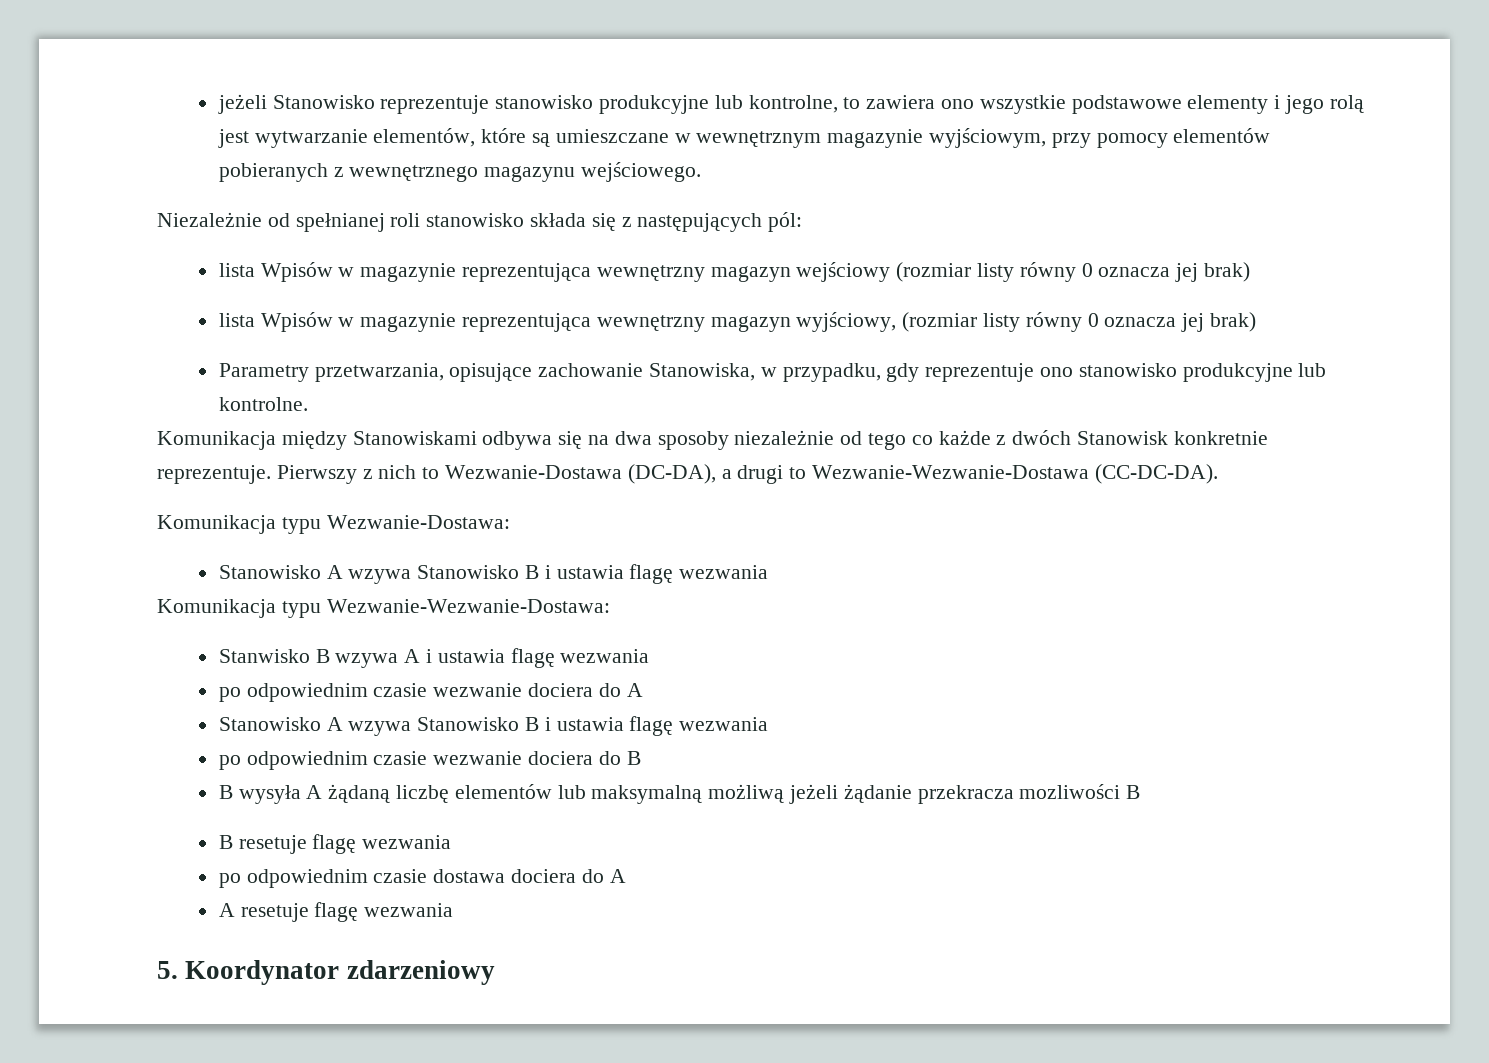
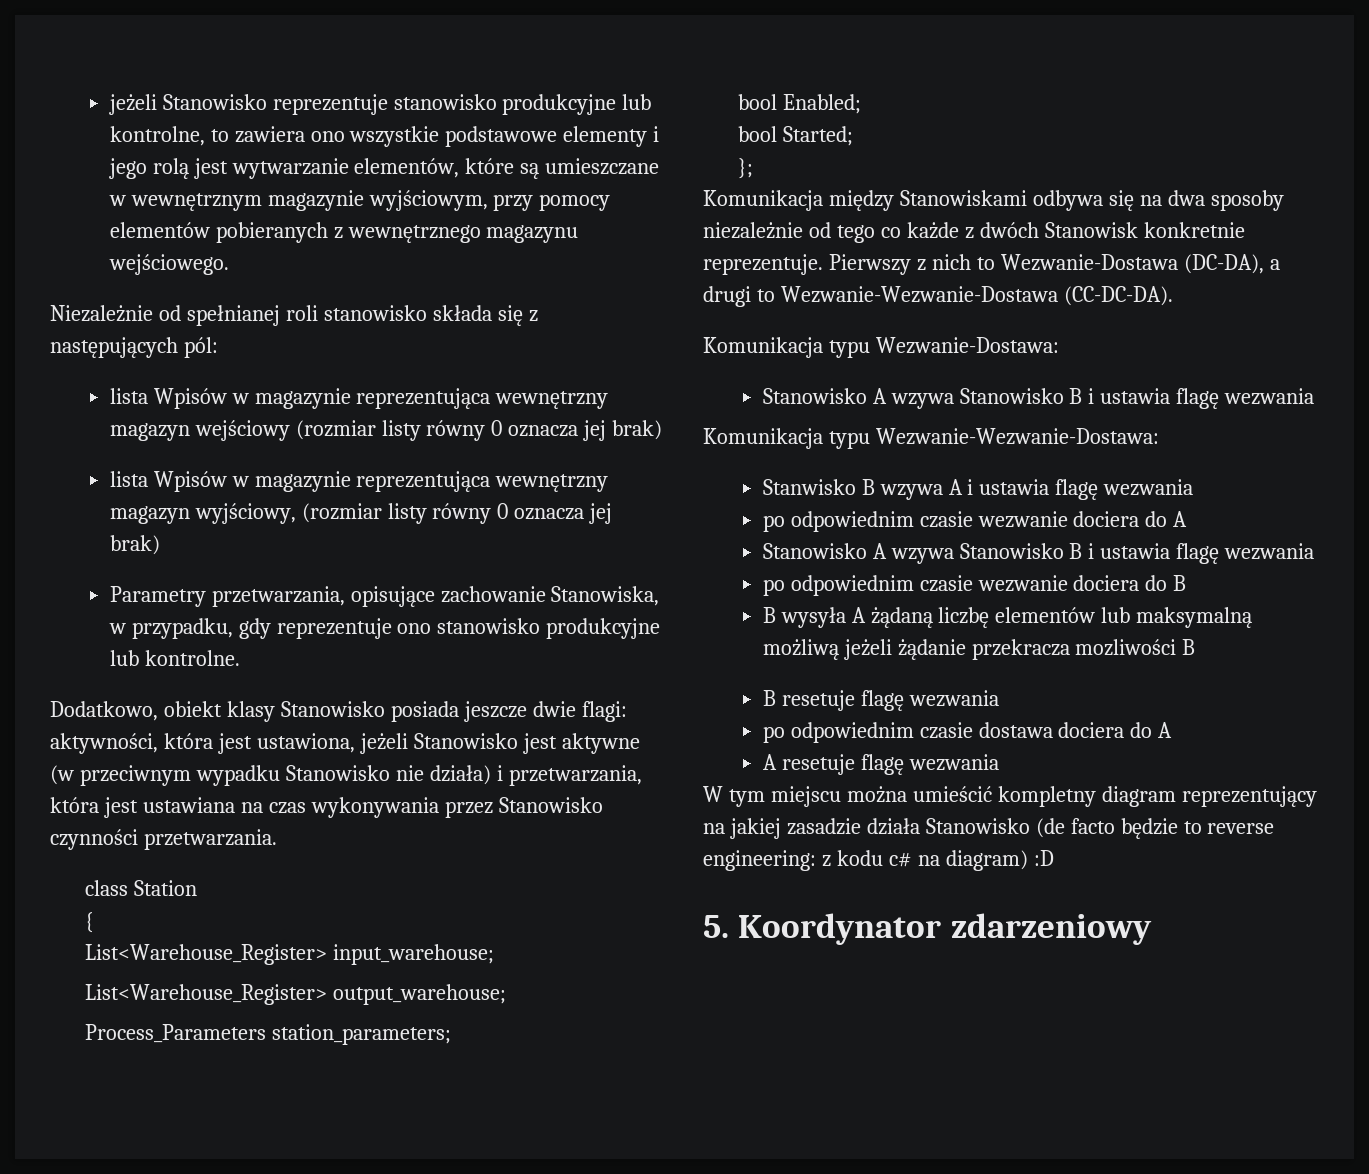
+ Dodatkowo, obiekt klasy Stanowisko posiada jeszcze dwie flagi: aktywności, która jest ustawiona, jeżeli Stanowisko jest aktywne (w przeciwnym wypadku Stanowisko nie działa) i przetwarzania, która jest ustawiana na czas wykonywania przez Stanowisko czynności przetwarzania.
+ class Station
+ {
+ List<Warehouse_Register> input_warehouse;
+ List<Warehouse_Register> output_warehouse;
+ Process_Parameters station_parameters;
+ bool Enabled;
+ bool Started;
+ };
+ W tym miejscu można umieścić kompletny diagram reprezentujący na jakiej zasadzie działa Stanowisko (de facto będzie to reverse engineering: z kodu c# na diagram) :D

